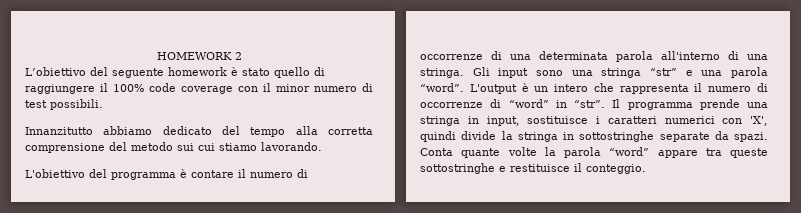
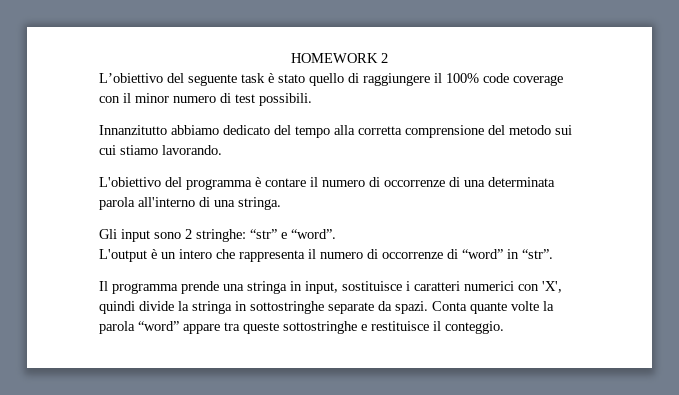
- L’obiettivo del seguente homework è stato quello di raggiungere il 100% code coverage con il minor numero di test possibili.
+ L’obiettivo del seguente task è stato quello di raggiungere il 100% code coverage con il minor numero di test possibili.
- L'obiettivo del programma è contare il numero di occorrenze di una determinata parola all'interno di una stringa. Gli input sono una stringa “str” e una parola “word”. L'output è un intero che rappresenta il numero di occorrenze di “word” in “str”. Il programma prende una stringa in input, sostituisce i caratteri numerici con 'X', quindi divide la stringa in sottostringhe separate da spazi.
+ L'obiettivo del programma è contare il numero di occorrenze di una determinata parola all'interno di una stringa.
+ Gli input sono 2 stringhe: “str” e “word”.
+ L'output è un intero che rappresenta il numero di occorrenze di “word” in “str”.
+ Il programma prende una stringa in input, sostituisce i caratteri numerici con 'X', quindi divide la stringa in sottostringhe separate da spazi.

